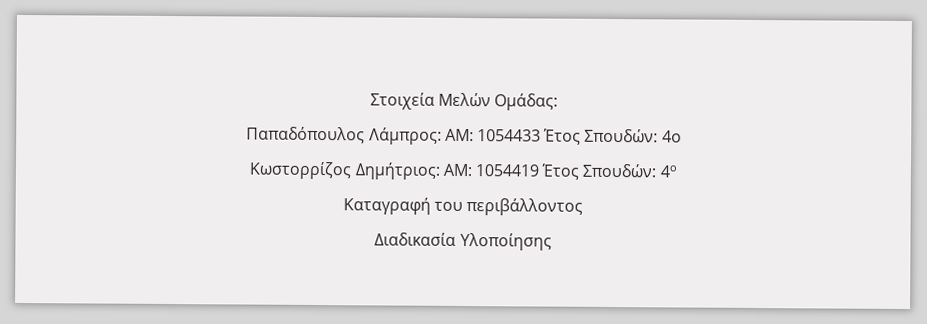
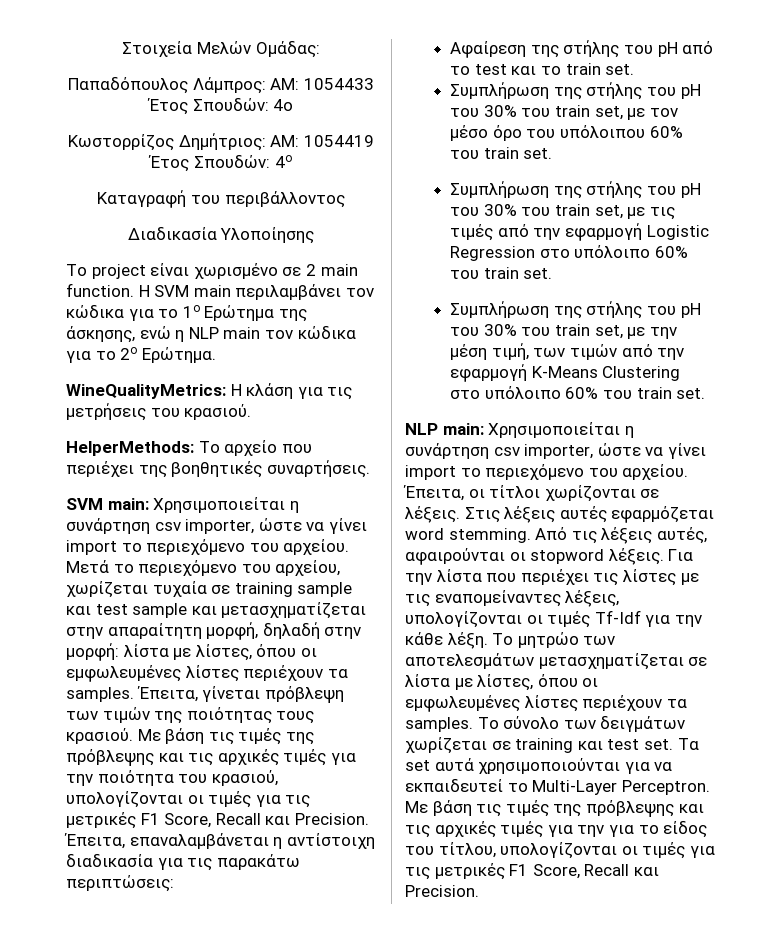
+ Το project είναι χωρισμένο σε 2 main function. Η SVM main περιλαμβάνει τον κώδικα για το 1ο Ερώτημα της άσκησης, ενώ η NLP main τον κώδικα για το 2ο Ερώτημα.
+ WineQualityMetrics: Η κλάση για τις μετρήσεις του κρασιού.
+ HelperMethods: Το αρχείο που περιέχει της βοηθητικές συναρτήσεις.
+ SVM main: Χρησιμοποιείται η συνάρτηση csv importer, ώστε να γίνει import το περιεχόμενο του αρχείου. Μετά το περιεχόμενο του αρχείου, χωρίζεται τυχαία σε training sample και test sample και μετασχηματίζεται στην απαραίτητη μορφή, δηλαδή στην μορφή: λίστα με λίστες, όπου οι εμφωλευμένες λίστες περιέχουν τα samples. Έπειτα, γίνεται πρόβλεψη των τιμών της ποιότητας τους κρασιού. Με βάση τις τιμές της πρόβλεψης και τις αρχικές τιμές για την ποιότητα του κρασιού, υπολογίζονται οι τιμές για τις μετρικές F1 Score, Recall και Precision. Έπειτα, επαναλαμβάνεται η αντίστοιχη διαδικασία για τις παρακάτω περιπτώσεις:
+ Αφαίρεση της στήλης του pH από το test και το train set.
+ Συμπλήρωση της στήλης του pH του 30% του train set, με τον μέσο όρο του υπόλοιπου 60% του train set.
+ Συμπλήρωση της στήλης του pH του 30% του train set, με τις τιμές από την εφαρμογή Logistic Regression στο υπόλοιπο 60% του train set.
+ Συμπλήρωση της στήλης του pH του 30% του train set, με την μέση τιμή, των τιμών από την εφαρμογή K-Means Clustering στο υπόλοιπο 60% του train set.
+ NLP main: Χρησιμοποιείται η συνάρτηση csv importer, ώστε να γίνει import το περιεχόμενο του αρχείου. Έπειτα, οι τίτλοι χωρίζονται σε λέξεις. Στις λέξεις αυτές εφαρμόζεται word stemming. Από τις λέξεις αυτές, αφαιρούνται οι stopword λέξεις. Για την λίστα που περιέχει τις λίστες με τις εναπομείναντες λέξεις, υπολογίζονται οι τιμές Tf-Idf για την κάθε λέξη. Το μητρώο των αποτελεσμάτων μετασχηματίζεται σε λίστα με λίστες, όπου οι εμφωλευμένες λίστες περιέχουν τα samples. Το σύνολο των δειγμάτων χωρίζεται σε training και test set. Τα set αυτά χρησιμοποιούνται για να εκπαιδευτεί το Multi-Layer Perceptron. Με βάση τις τιμές της πρόβλεψης και τις αρχικές τιμές για την για το είδος του τίτλου, υπολογίζονται οι τιμές για τις μετρικές F1 Score, Recall και Precision.

